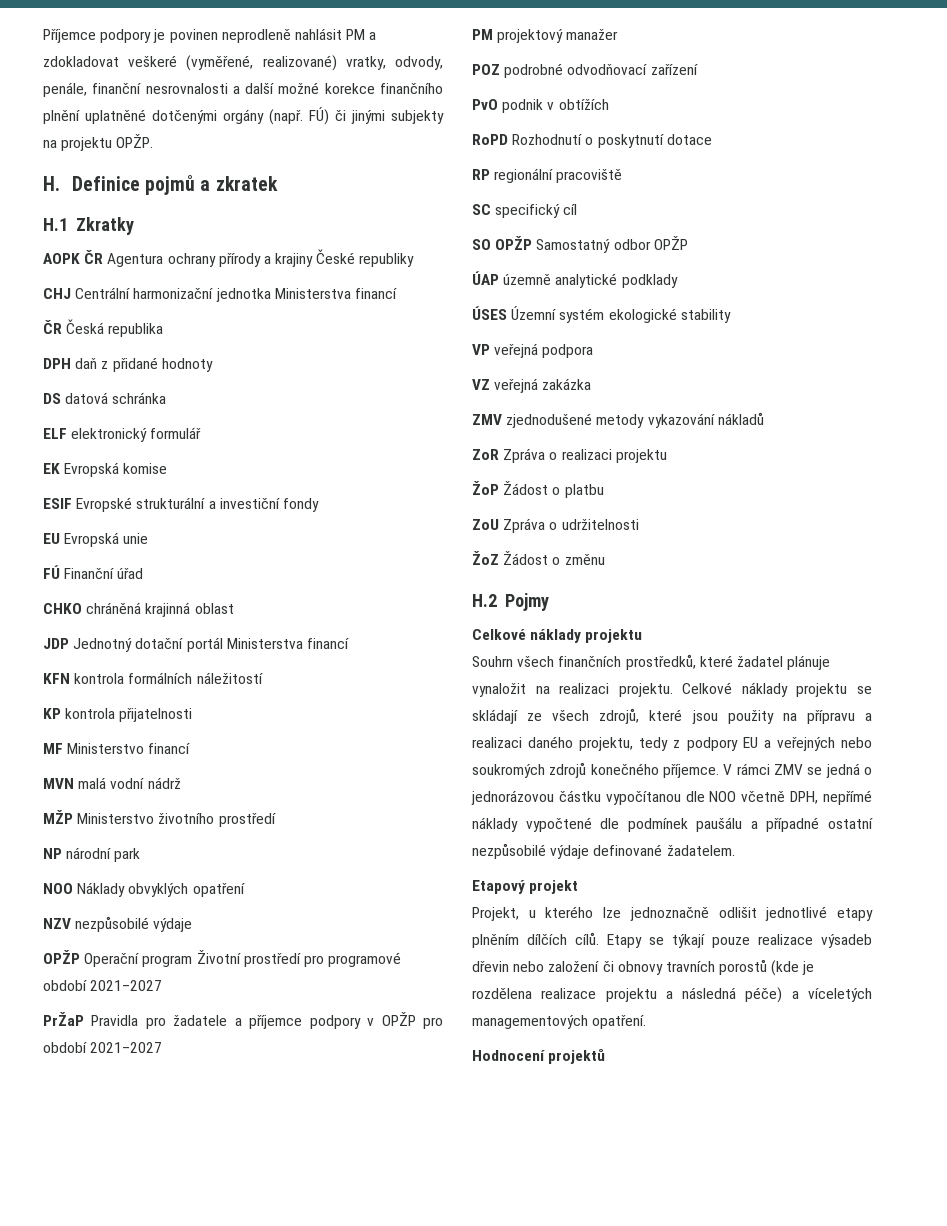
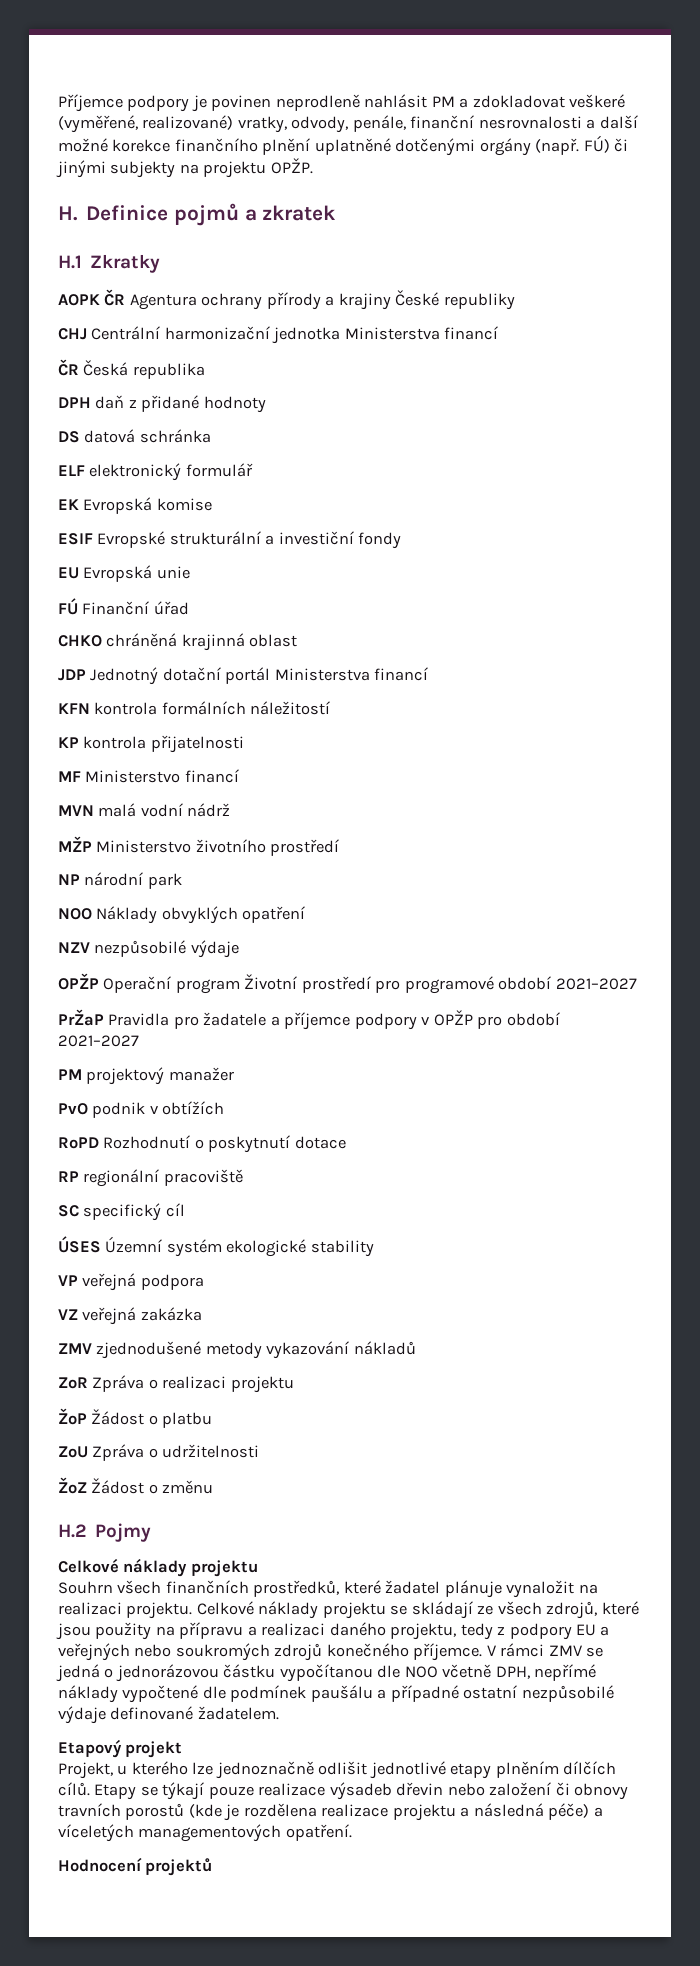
- POZ podrobné odvodňovací zařízení
- SO OPŽP Samostatný odbor OPŽP
- ÚAP územně analytické podklady

